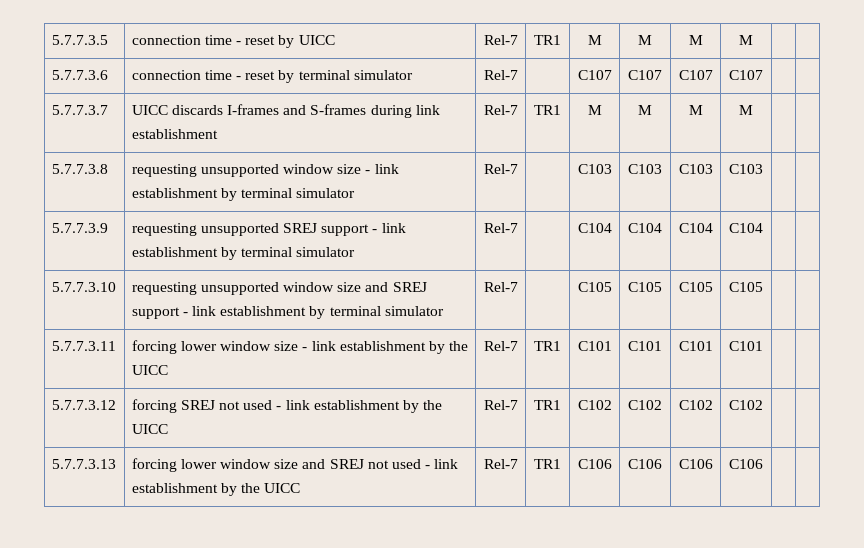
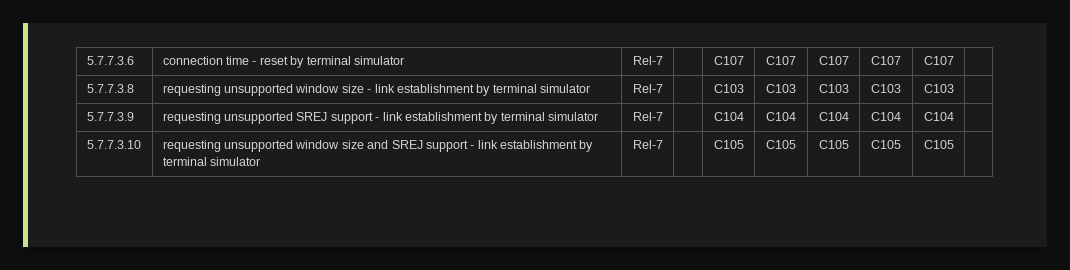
- 5.7.7.3.5 | connection time - reset by UICC | Rel-7 | TR1 | M | M | M | M | |
- 5.7.7.3.6 | connection time - reset by terminal simulator | Rel-7 | | C107 | C107 | C107 | C107 | |
- 5.7.7.3.7 | UICC discards I-frames and S-frames during link establishment | Rel-7 | TR1 | M | M | M | M | |
+ 5.7.7.3.6 | connection time - reset by terminal simulator | Rel-7 | | C107 | C107 | C107 | C107 | C107 |
- 5.7.7.3.8 | requesting unsupported window size - link establishment by terminal simulator | Rel-7 | | C103 | C103 | C103 | C103 | |
+ 5.7.7.3.8 | requesting unsupported window size - link establishment by terminal simulator | Rel-7 | | C103 | C103 | C103 | C103 | C103 |
- 5.7.7.3.9 | requesting unsupported SREJ support - link establishment by terminal simulator | Rel-7 | | C104 | C104 | C104 | C104 | |
+ 5.7.7.3.9 | requesting unsupported SREJ support - link establishment by terminal simulator | Rel-7 | | C104 | C104 | C104 | C104 | C104 |
- 5.7.7.3.10 | requesting unsupported window size and SREJ support - link establishment by terminal simulator | Rel-7 | | C105 | C105 | C105 | C105 | |
- 5.7.7.3.11 | forcing lower window size - link establishment by the UICC | Rel-7 | TR1 | C101 | C101 | C101 | C101 | |
- 5.7.7.3.12 | forcing SREJ not used - link establishment by the UICC | Rel-7 | TR1 | C102 | C102 | C102 | C102 | |
- 5.7.7.3.13 | forcing lower window size and SREJ not used - link establishment by the UICC | Rel-7 | TR1 | C106 | C106 | C106 | C106 | |
+ 5.7.7.3.10 | requesting unsupported window size and SREJ support - link establishment by terminal simulator | Rel-7 | | C105 | C105 | C105 | C105 | C105 |

